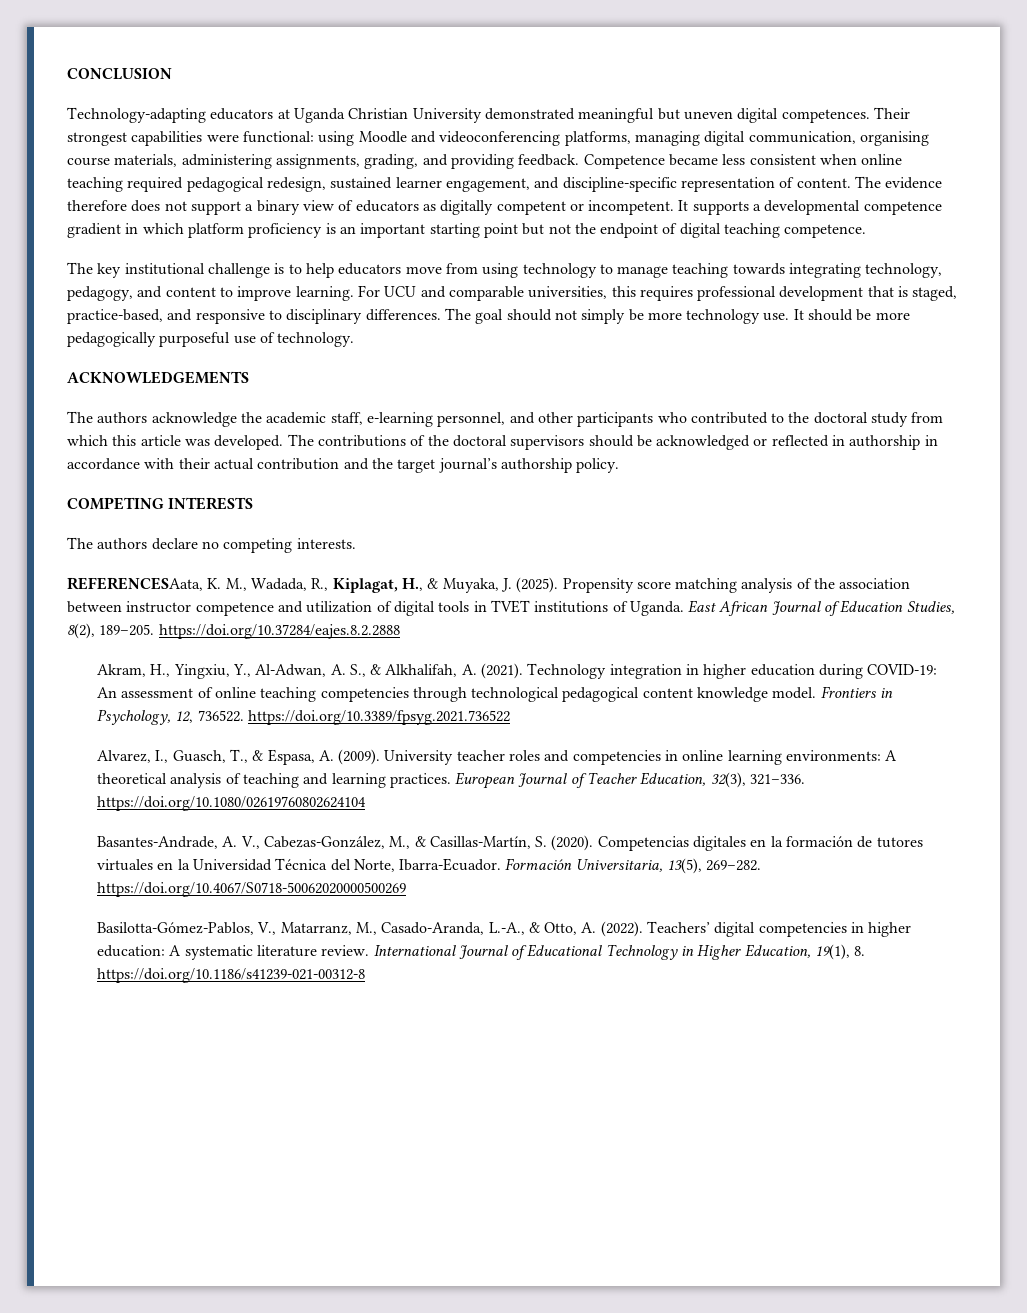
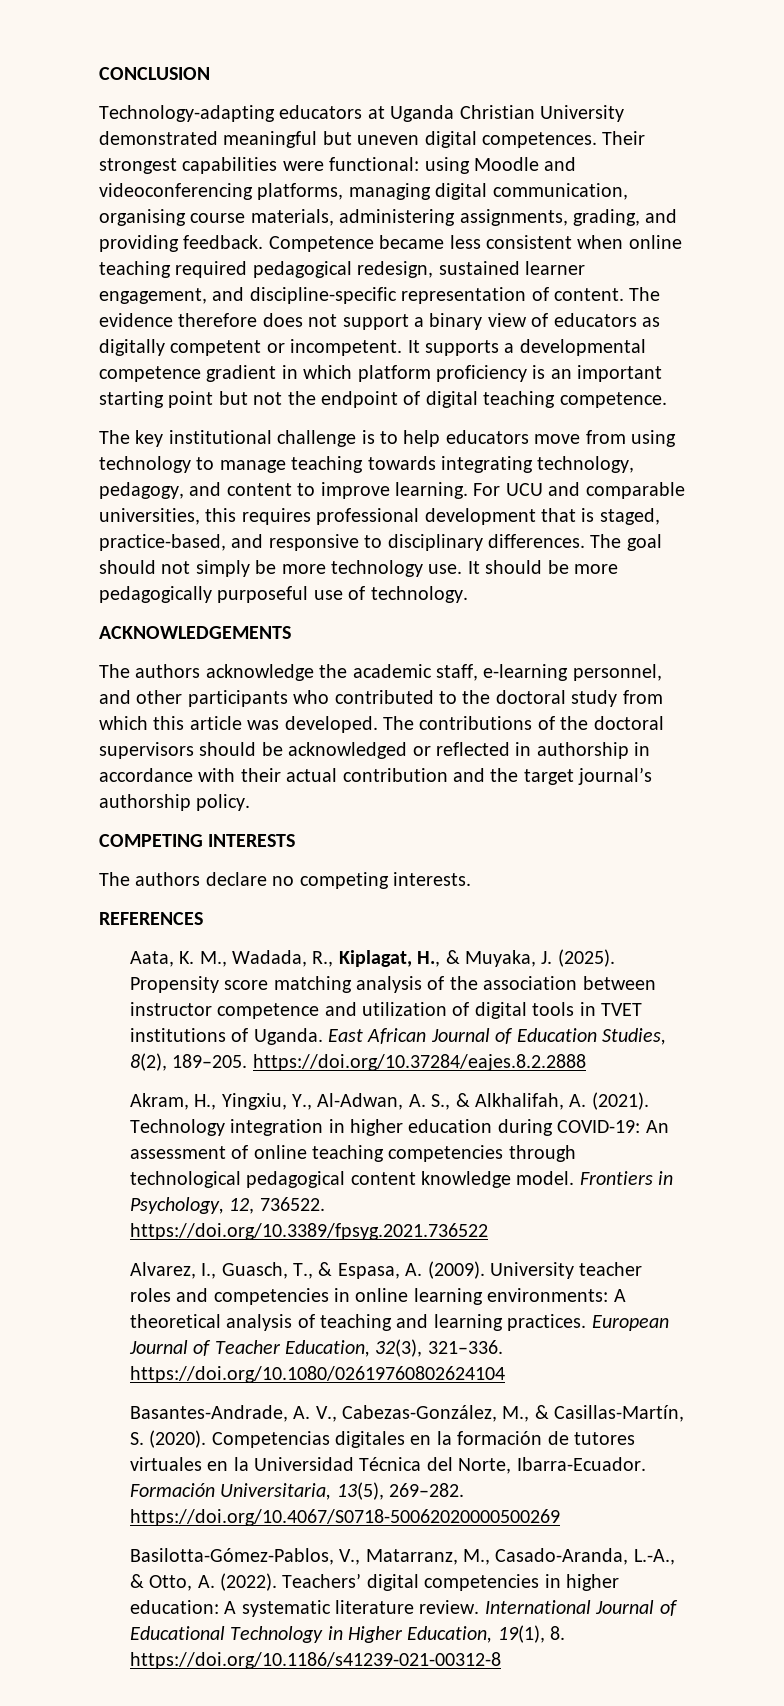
- REFERENCESAata, K. M., Wadada, R., Kiplagat, H., & Muyaka, J. (2025).
+ REFERENCES
+ Aata, K. M., Wadada, R., Kiplagat, H., & Muyaka, J. (2025).

